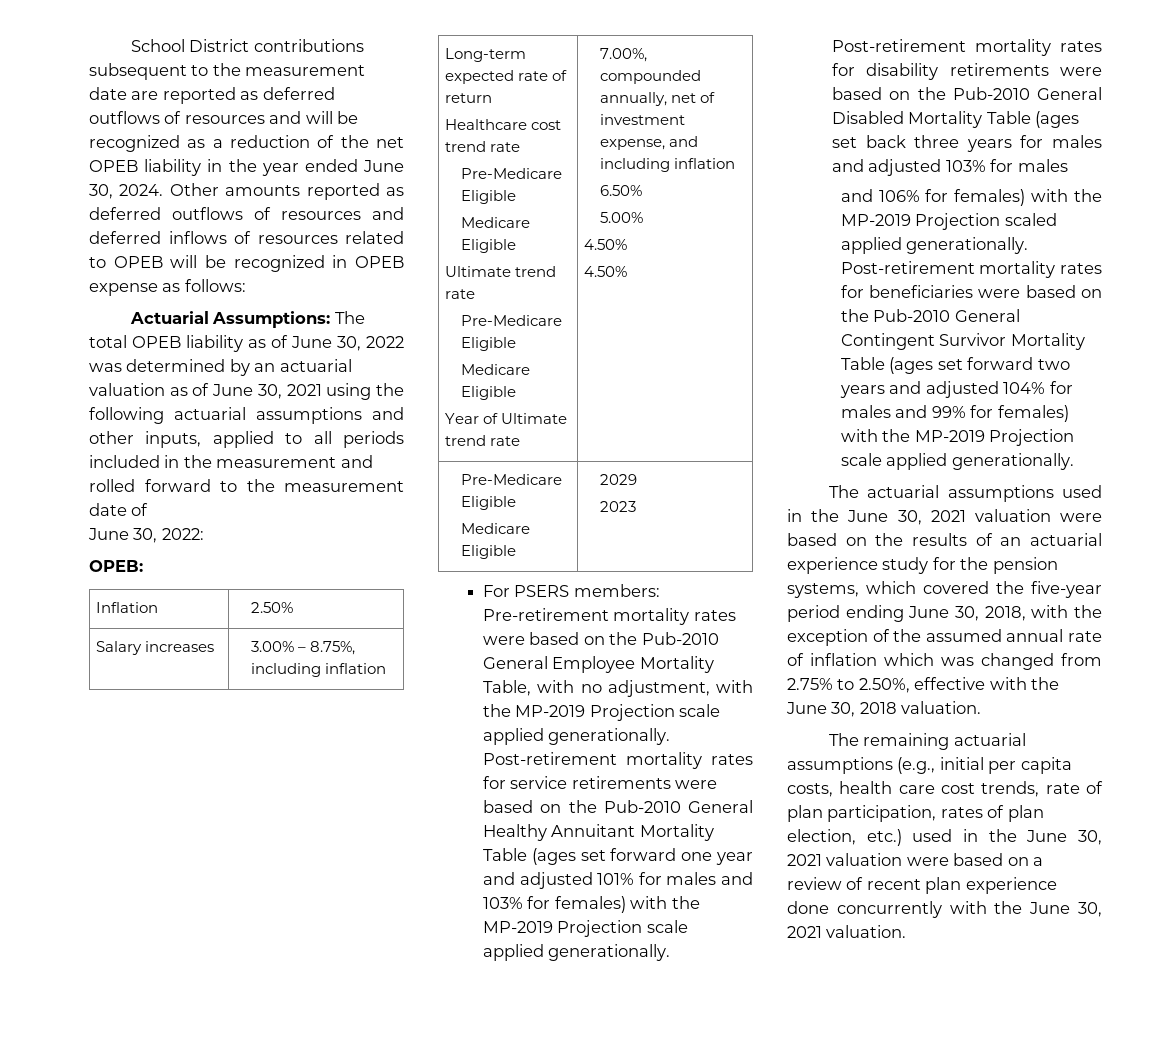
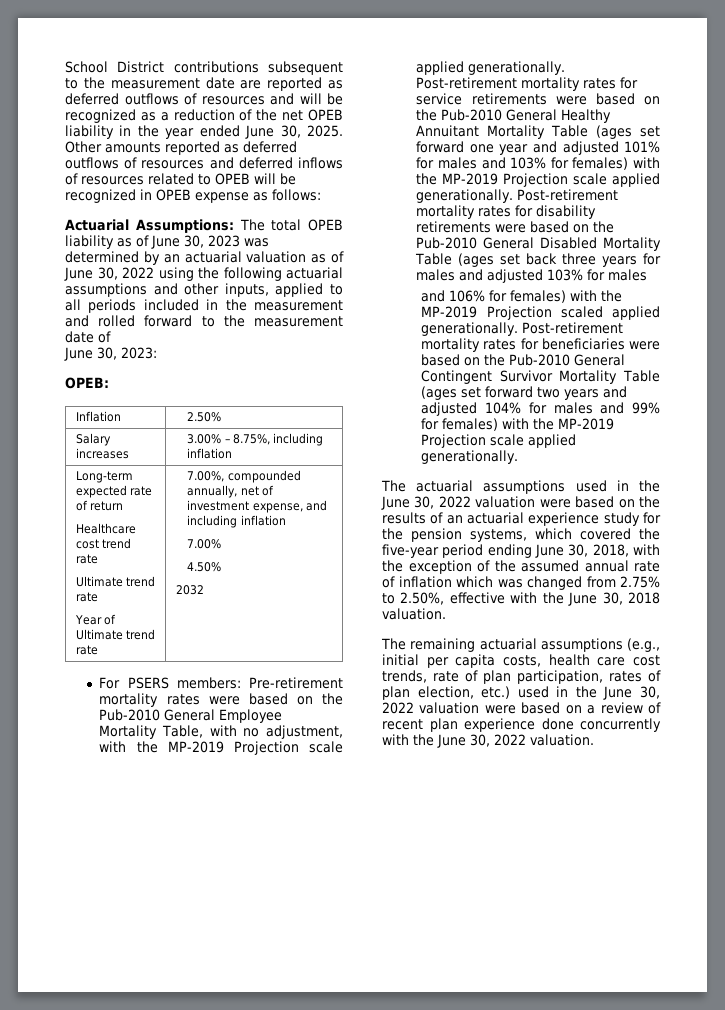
- School District contributions subsequent to the measurement date are reported as deferred outflows of resources and will be recognized as a reduction of the net OPEB liability in the year ended June 30, 2024.
+ School District contributions subsequent to the measurement date are reported as deferred outflows of resources and will be recognized as a reduction of the net OPEB liability in the year ended June 30, 2025.
- Actuarial Assumptions: The total OPEB liability as of June 30, 2022 was determined by an actuarial valuation as of June 30, 2021 using the following actuarial assumptions and other inputs, applied to all periods included in the measurement and rolled forward to the measurement date of
+ Actuarial Assumptions: The total OPEB liability as of June 30, 2023 was determined by an actuarial valuation as of June 30, 2022 using the following actuarial assumptions and other inputs, applied to all periods included in the measurement and rolled forward to the measurement date of
- June 30, 2022:
+ June 30, 2023:
  Long-term expected rate of return
  Healthcare cost trend rate
- Pre-Medicare Eligible
- Medicare Eligible
  Ultimate trend rate
- Pre-Medicare Eligible
- Medicare Eligible
  Year of Ultimate trend rate | 7.00%, compounded annually, net of investment expense, and including inflation
- 6.50%
- 5.00%
+ 7.00%
  4.50%
- 4.50%
- Pre-Medicare Eligible
- Medicare Eligible | 2029
- 2023
+ 2032
- The actuarial assumptions used in the June 30, 2021 valuation were based on the results of an actuarial experience study for the pension systems, which covered the five-year period ending June 30, 2018, with the exception of the assumed annual rate of inflation which was changed from 2.75% to 2.50%, effective with the June 30, 2018 valuation.
+ The actuarial assumptions used in the June 30, 2022 valuation were based on the results of an actuarial experience study for the pension systems, which covered the five-year period ending June 30, 2018, with the exception of the assumed annual rate of inflation which was changed from 2.75% to 2.50%, effective with the June 30, 2018 valuation.
- The remaining actuarial assumptions (e.g., initial per capita costs, health care cost trends, rate of plan participation, rates of plan election, etc.) used in the June 30, 2021 valuation were based on a review of recent plan experience done concurrently with the June 30, 2021 valuation.
+ The remaining actuarial assumptions (e.g., initial per capita costs, health care cost trends, rate of plan participation, rates of plan election, etc.) used in the June 30, 2022 valuation were based on a review of recent plan experience done concurrently with the June 30, 2022 valuation.

